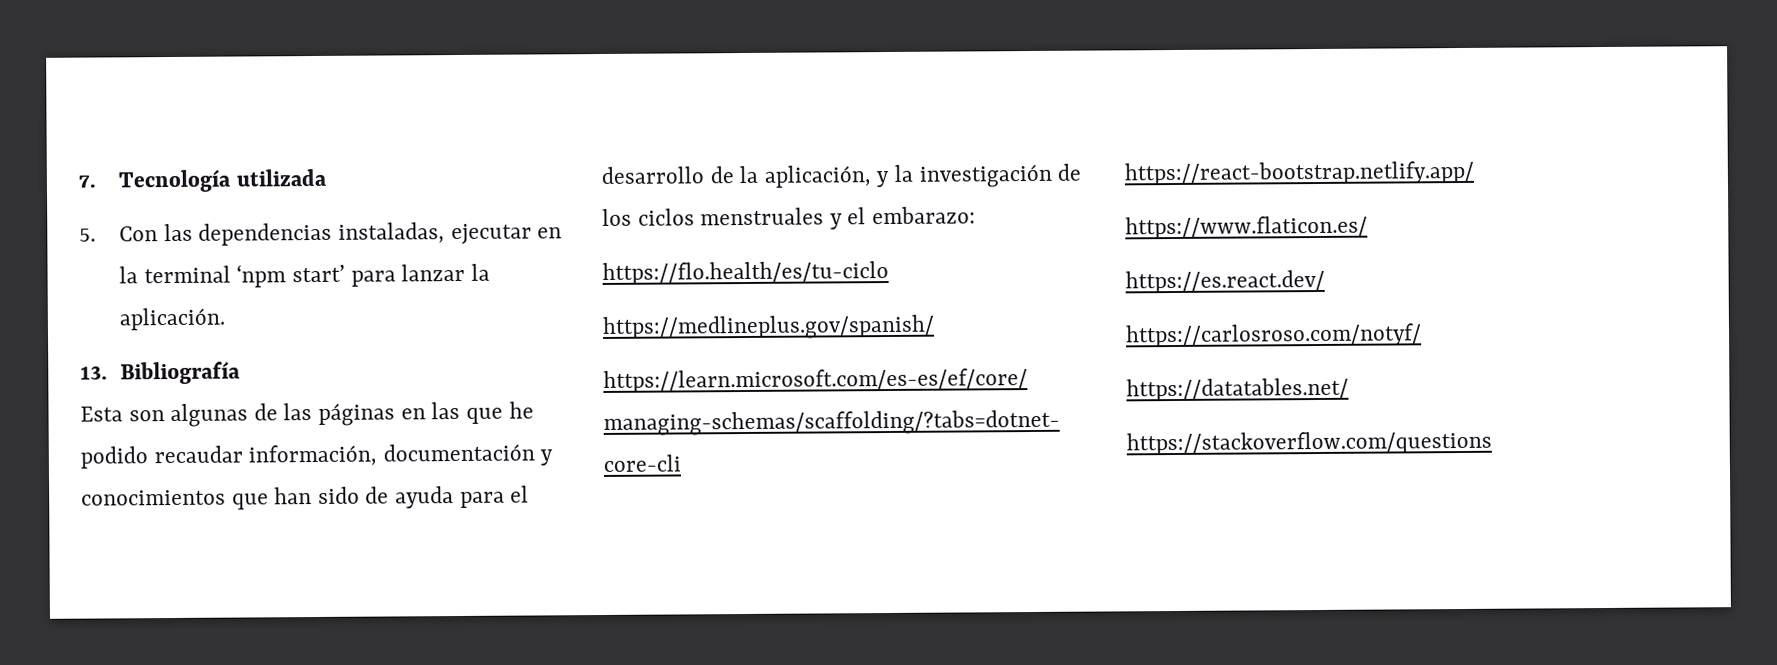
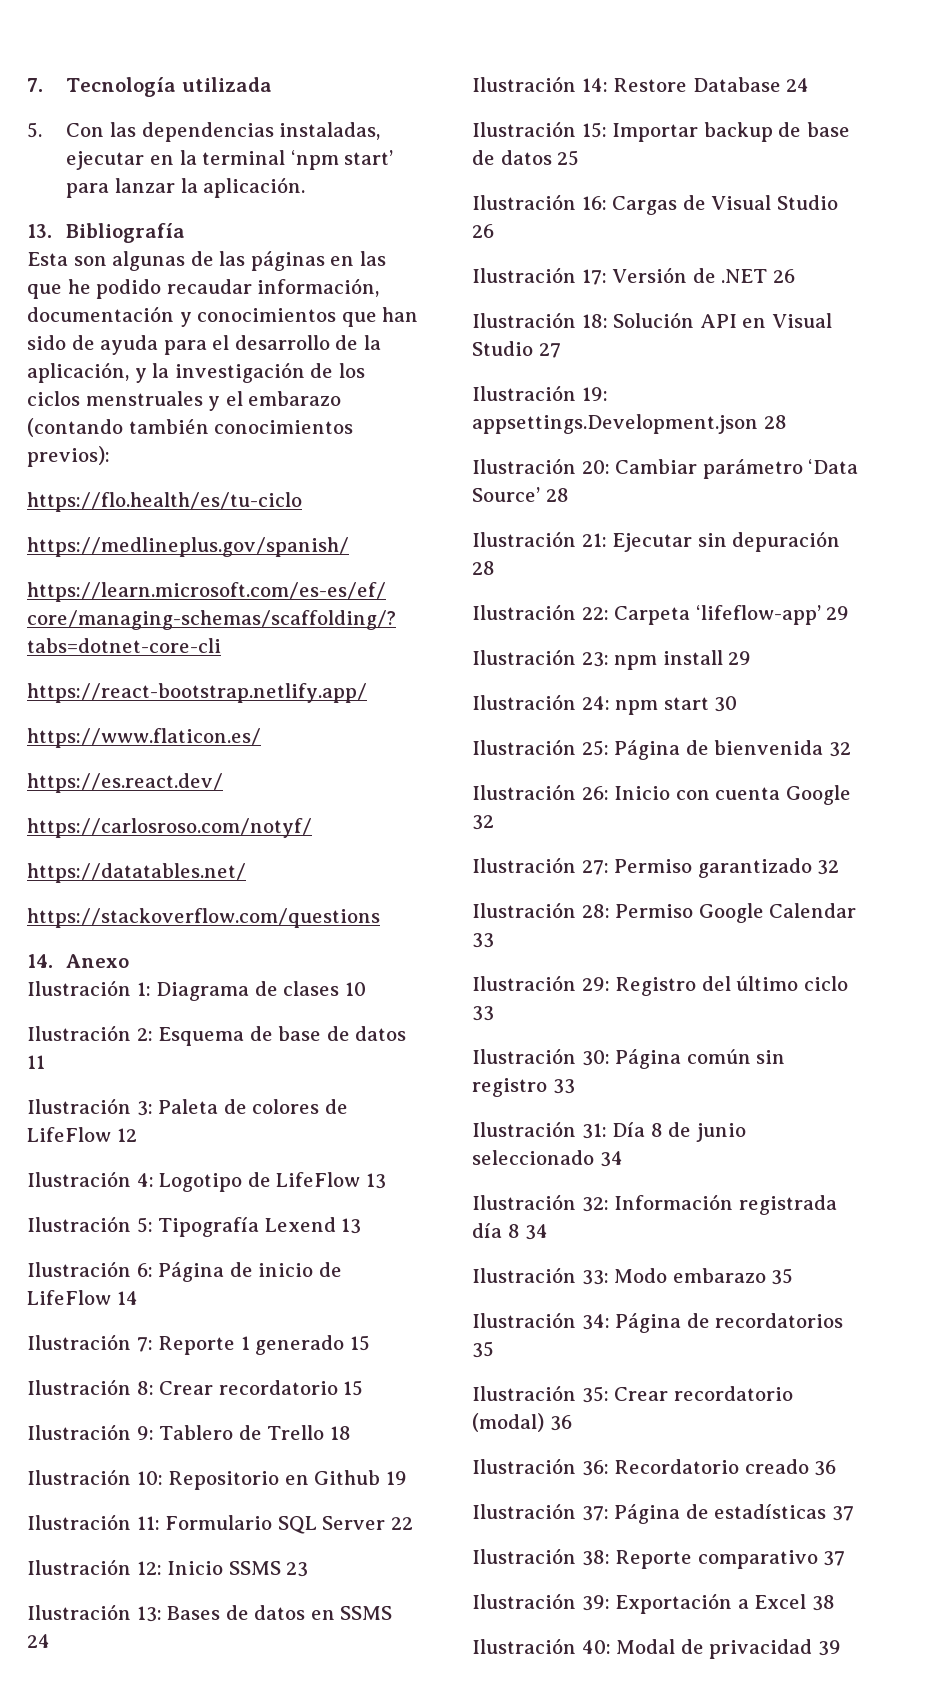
- Esta son algunas de las páginas en las que he podido recaudar información, documentación y conocimientos que han sido de ayuda para el desarrollo de la aplicación, y la investigación de los ciclos menstruales y el embarazo:
+ Esta son algunas de las páginas en las que he podido recaudar información, documentación y conocimientos que han sido de ayuda para el desarrollo de la aplicación, y la investigación de los ciclos menstruales y el embarazo (contando también conocimientos previos):
+ 14. Anexo
+ Ilustración 1: Diagrama de clases 10
+ Ilustración 2: Esquema de base de datos 11
+ Ilustración 3: Paleta de colores de LifeFlow 12
+ Ilustración 4: Logotipo de LifeFlow 13
+ Ilustración 5: Tipografía Lexend 13
+ Ilustración 6: Página de inicio de LifeFlow 14
+ Ilustración 7: Reporte 1 generado 15
+ Ilustración 8: Crear recordatorio 15
+ Ilustración 9: Tablero de Trello 18
+ Ilustración 10: Repositorio en Github 19
+ Ilustración 11: Formulario SQL Server 22
+ Ilustración 12: Inicio SSMS 23
+ Ilustración 13: Bases de datos en SSMS 24
+ Ilustración 14: Restore Database 24
+ Ilustración 15: Importar backup de base de datos 25
+ Ilustración 16: Cargas de Visual Studio 26
+ Ilustración 17: Versión de .NET 26
+ Ilustración 18: Solución API en Visual Studio 27
+ Ilustración 19: appsettings.Development.json 28
+ Ilustración 20: Cambiar parámetro ‘Data Source’ 28
+ Ilustración 21: Ejecutar sin depuración 28
+ Ilustración 22: Carpeta ‘lifeflow-app’ 29
+ Ilustración 23: npm install 29
+ Ilustración 24: npm start 30
+ Ilustración 25: Página de bienvenida 32
+ Ilustración 26: Inicio con cuenta Google 32
+ Ilustración 27: Permiso garantizado 32
+ Ilustración 28: Permiso Google Calendar 33
+ Ilustración 29: Registro del último ciclo 33
+ Ilustración 30: Página común sin registro 33
+ Ilustración 31: Día 8 de junio seleccionado 34
+ Ilustración 32: Información registrada día 8 34
+ Ilustración 33: Modo embarazo 35
+ Ilustración 34: Página de recordatorios 35
+ Ilustración 35: Crear recordatorio (modal) 36
+ Ilustración 36: Recordatorio creado 36
+ Ilustración 37: Página de estadísticas 37
+ Ilustración 38: Reporte comparativo 37
+ Ilustración 39: Exportación a Excel 38
+ Ilustración 40: Modal de privacidad 39

